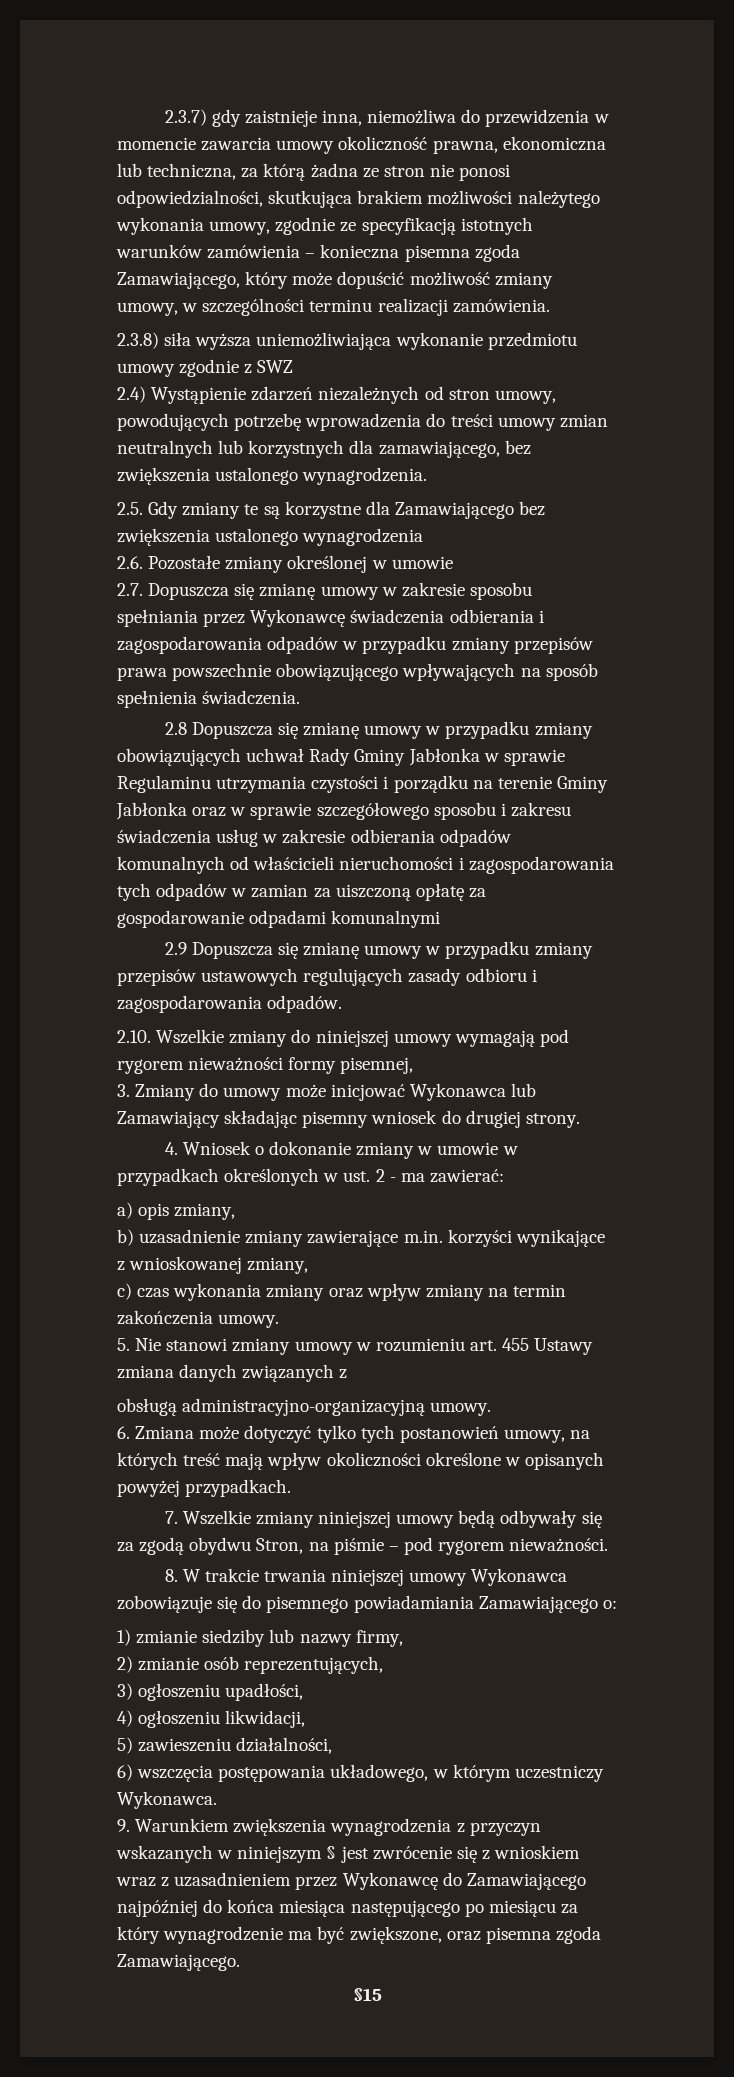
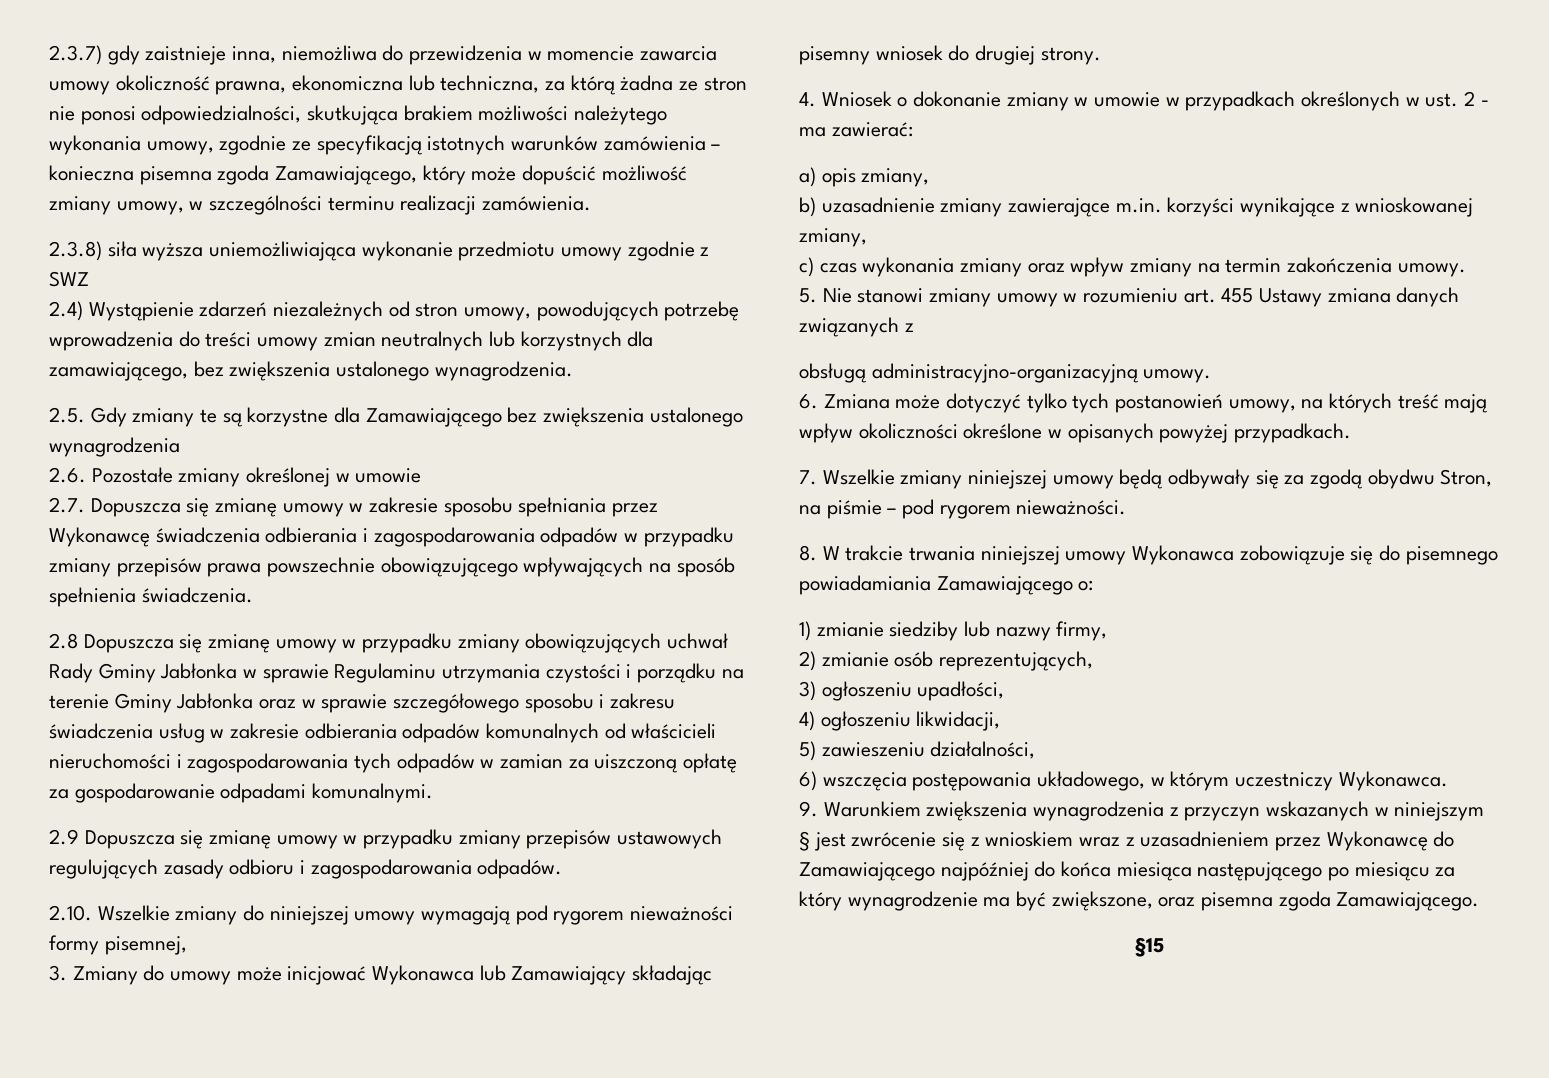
- 2.8 Dopuszcza się zmianę umowy w przypadku zmiany obowiązujących uchwał Rady Gminy Jabłonka w sprawie Regulaminu utrzymania czystości i porządku na terenie Gminy Jabłonka oraz w sprawie szczegółowego sposobu i zakresu świadczenia usług w zakresie odbierania odpadów komunalnych od właścicieli nieruchomości i zagospodarowania tych odpadów w zamian za uiszczoną opłatę za gospodarowanie odpadami komunalnymi
+ 2.8 Dopuszcza się zmianę umowy w przypadku zmiany obowiązujących uchwał Rady Gminy Jabłonka w sprawie Regulaminu utrzymania czystości i porządku na terenie Gminy Jabłonka oraz w sprawie szczegółowego sposobu i zakresu świadczenia usług w zakresie odbierania odpadów komunalnych od właścicieli nieruchomości i zagospodarowania tych odpadów w zamian za uiszczoną opłatę za gospodarowanie odpadami komunalnymi.

